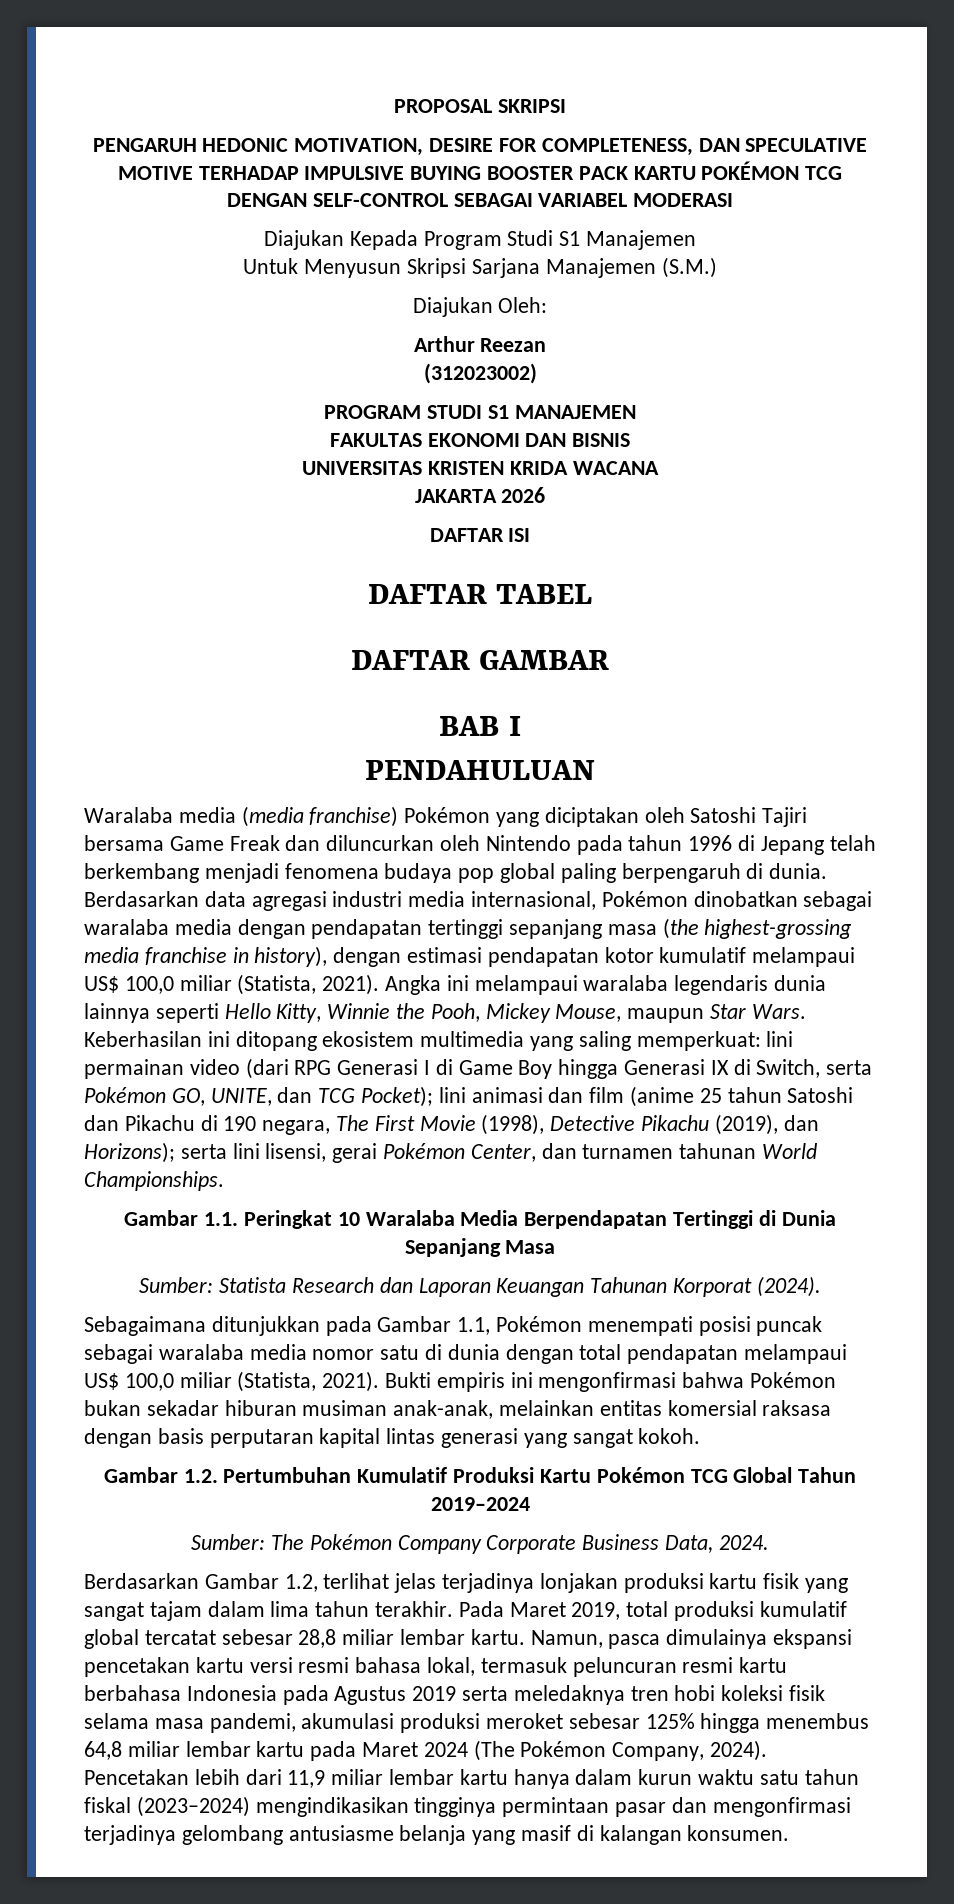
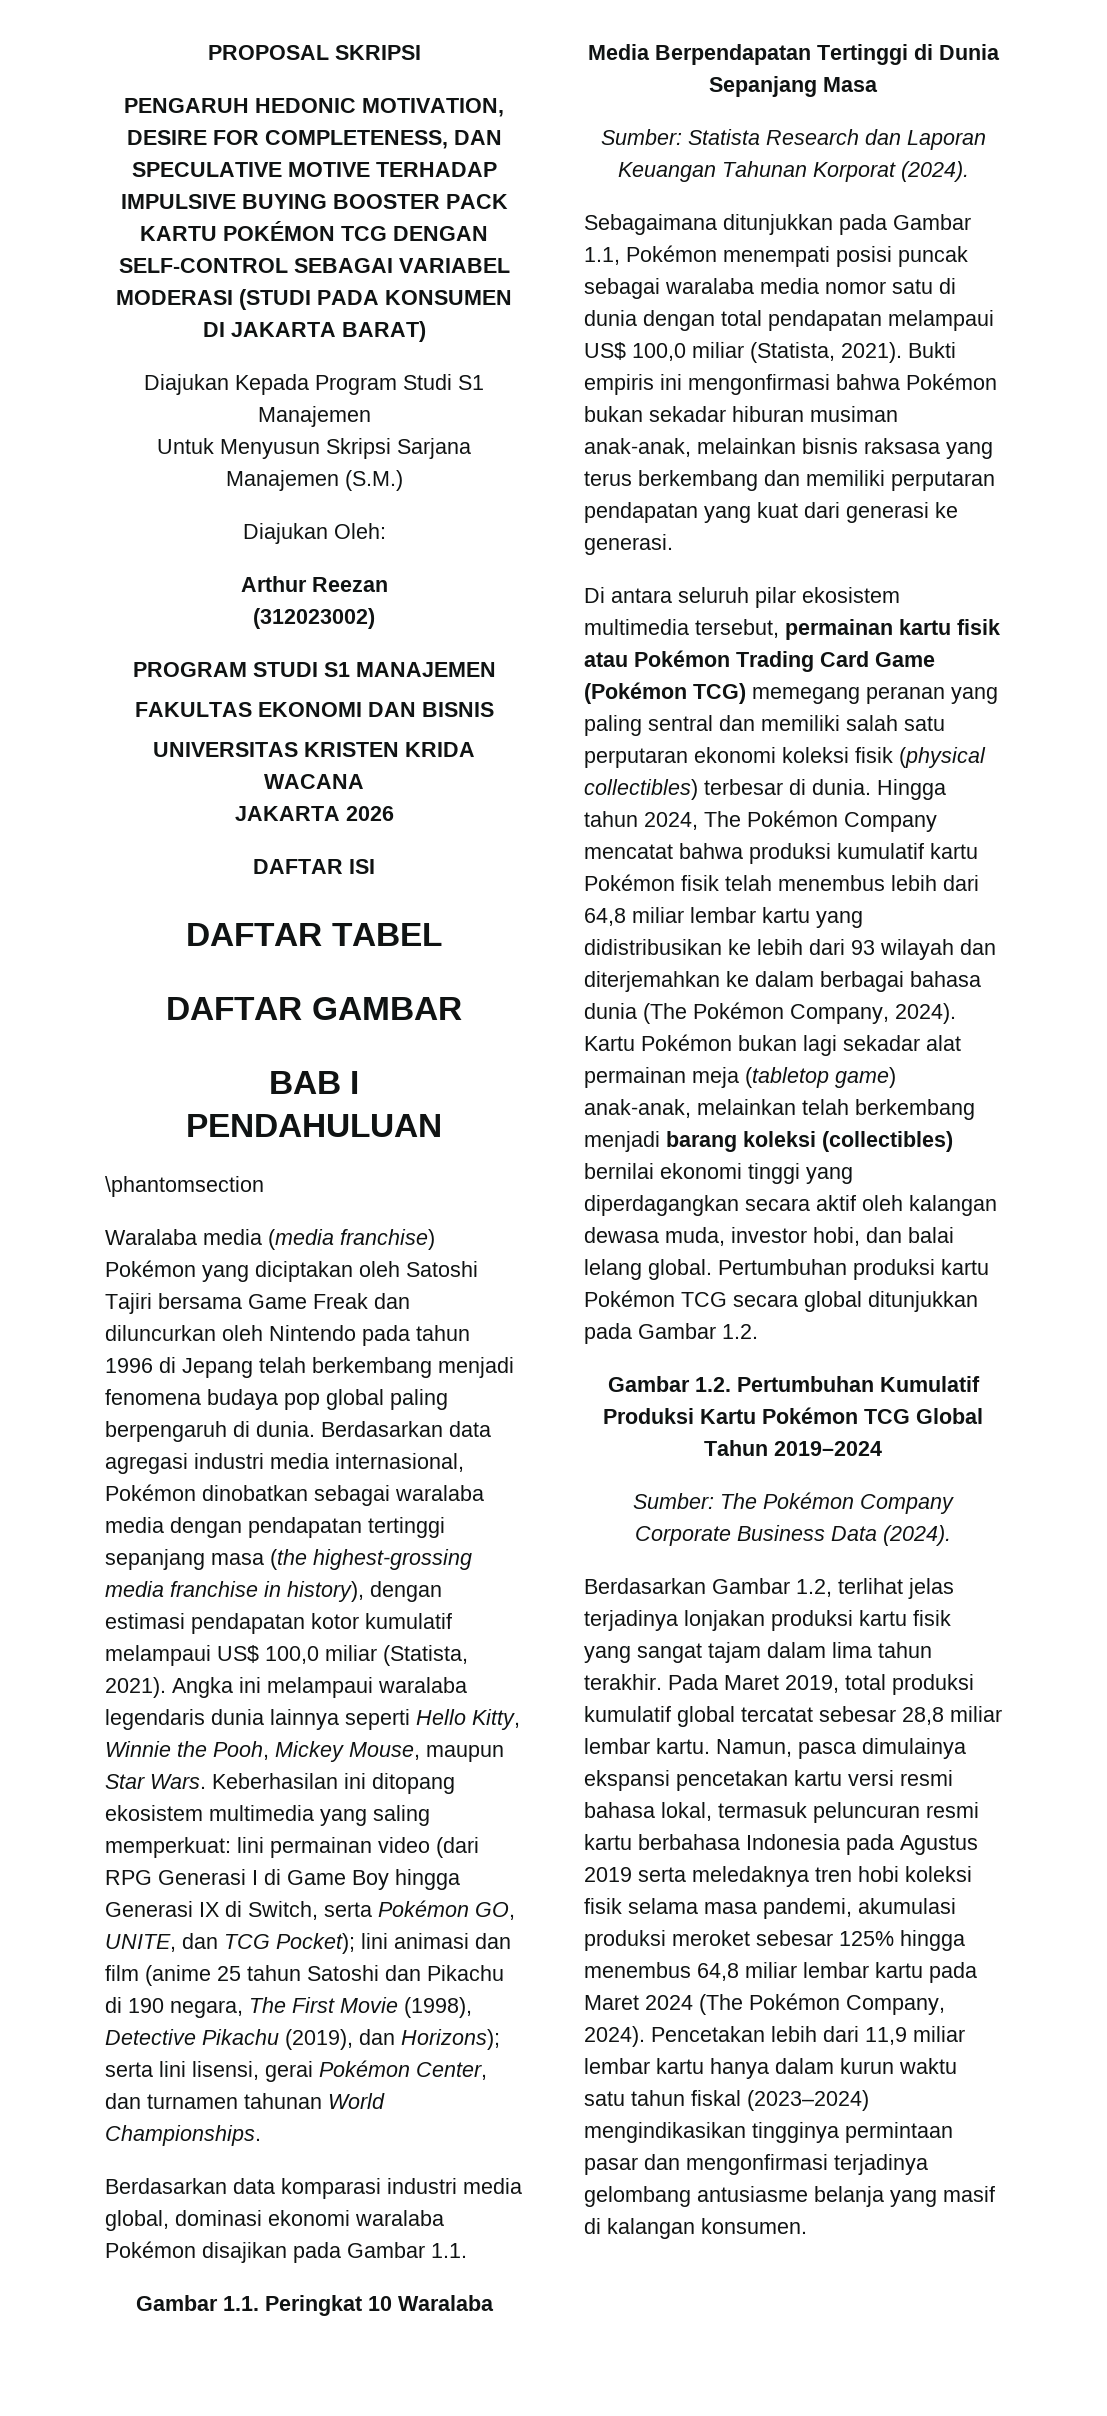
- PENGARUH HEDONIC MOTIVATION, DESIRE FOR COMPLETENESS, DAN SPECULATIVE MOTIVE TERHADAP IMPULSIVE BUYING BOOSTER PACK KARTU POKÉMON TCG DENGAN SELF-CONTROL SEBAGAI VARIABEL MODERASI
+ PENGARUH HEDONIC MOTIVATION, DESIRE FOR COMPLETENESS, DAN SPECULATIVE MOTIVE TERHADAP IMPULSIVE BUYING BOOSTER PACK KARTU POKÉMON TCG DENGAN SELF-CONTROL SEBAGAI VARIABEL MODERASI (STUDI PADA KONSUMEN DI JAKARTA BARAT)
+ \phantomsection
+ Berdasarkan data komparasi industri media global, dominasi ekonomi waralaba Pokémon disajikan pada Gambar 1.1.
- Bukti empiris ini mengonfirmasi bahwa Pokémon bukan sekadar hiburan musiman anak-anak, melainkan entitas komersial raksasa dengan basis perputaran kapital lintas generasi yang sangat kokoh.
+ Bukti empiris ini mengonfirmasi bahwa Pokémon bukan sekadar hiburan musiman anak-anak, melainkan bisnis raksasa yang terus berkembang dan memiliki perputaran pendapatan yang kuat dari generasi ke generasi.
+ Di antara seluruh pilar ekosistem multimedia tersebut, permainan kartu fisik atau Pokémon Trading Card Game (Pokémon TCG) memegang peranan yang paling sentral dan memiliki salah satu perputaran ekonomi koleksi fisik (physical collectibles) terbesar di dunia. Hingga tahun 2024, The Pokémon Company mencatat bahwa produksi kumulatif kartu Pokémon fisik telah menembus lebih dari 64,8 miliar lembar kartu yang didistribusikan ke lebih dari 93 wilayah dan diterjemahkan ke dalam berbagai bahasa dunia (The Pokémon Company, 2024). Kartu Pokémon bukan lagi sekadar alat permainan meja (tabletop game) anak-anak, melainkan telah berkembang menjadi barang koleksi (collectibles) bernilai ekonomi tinggi yang diperdagangkan secara aktif oleh kalangan dewasa muda, investor hobi, dan balai lelang global. Pertumbuhan produksi kartu Pokémon TCG secara global ditunjukkan pada Gambar 1.2.
- Sumber: The Pokémon Company Corporate Business Data, 2024.
+ Sumber: The Pokémon Company Corporate Business Data (2024).

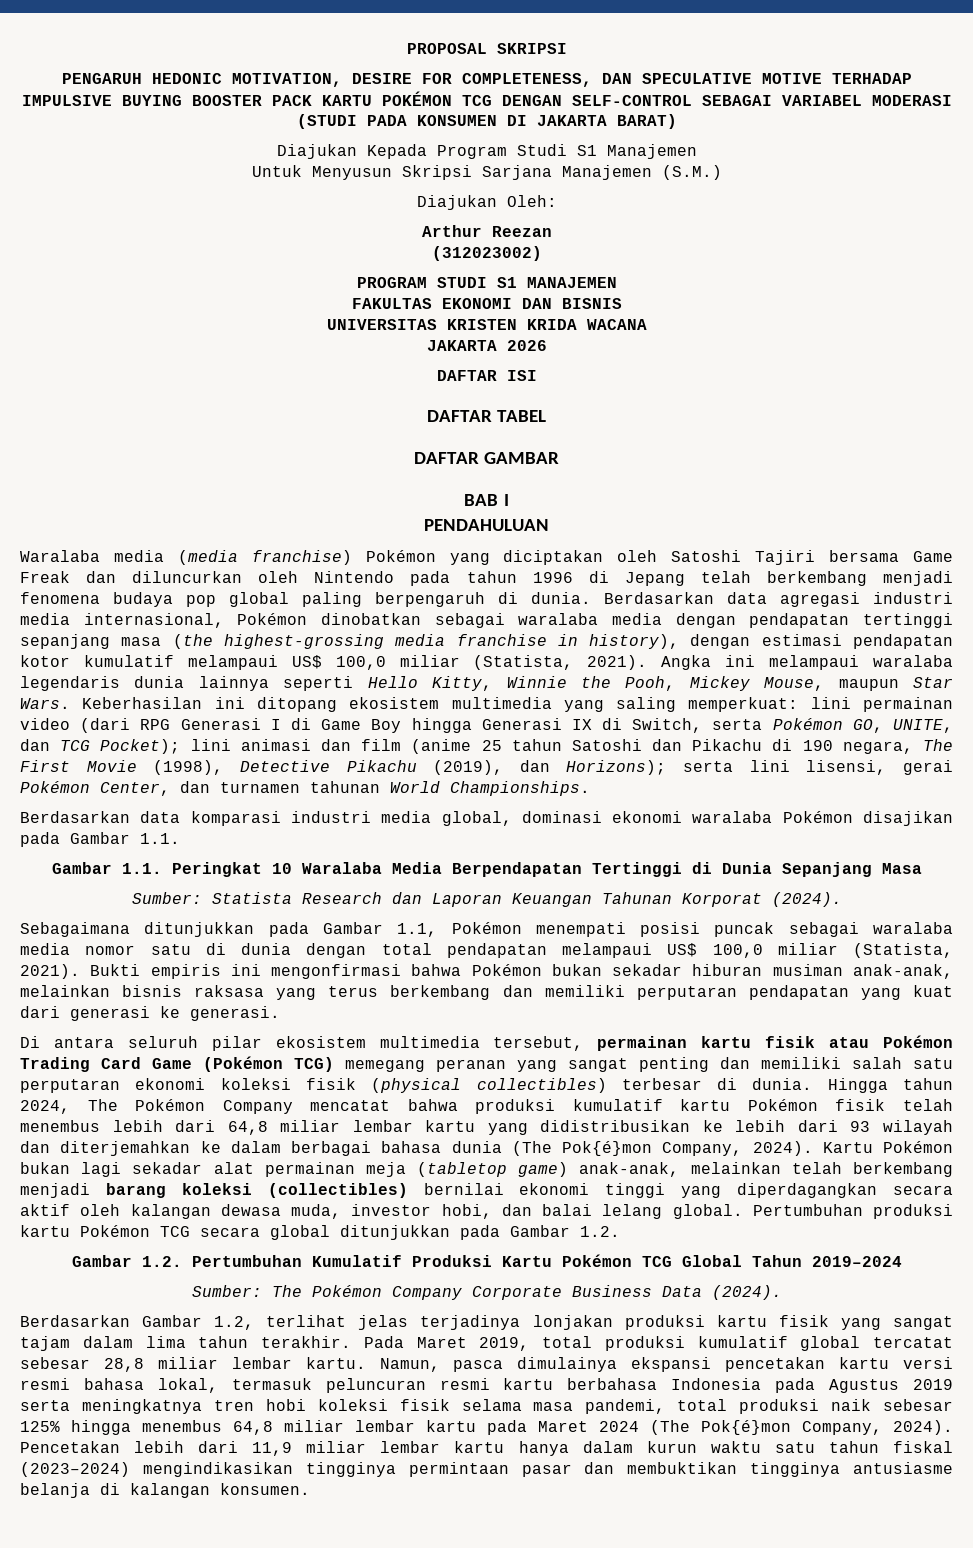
- \phantomsection
- Di antara seluruh pilar ekosistem multimedia tersebut, permainan kartu fisik atau Pokémon Trading Card Game (Pokémon TCG) memegang peranan yang paling sentral dan memiliki salah satu perputaran ekonomi koleksi fisik (physical collectibles) terbesar di dunia.
+ Di antara seluruh pilar ekosistem multimedia tersebut, permainan kartu fisik atau Pokémon Trading Card Game (Pokémon TCG) memegang peranan yang sangat penting dan memiliki salah satu perputaran ekonomi koleksi fisik (physical collectibles) terbesar di dunia.
- Hingga tahun 2024, The Pokémon Company mencatat bahwa produksi kumulatif kartu Pokémon fisik telah menembus lebih dari 64,8 miliar lembar kartu yang didistribusikan ke lebih dari 93 wilayah dan diterjemahkan ke dalam berbagai bahasa dunia (The Pokémon Company, 2024).
+ Hingga tahun 2024, The Pokémon Company mencatat bahwa produksi kumulatif kartu Pokémon fisik telah menembus lebih dari 64,8 miliar lembar kartu yang didistribusikan ke lebih dari 93 wilayah dan diterjemahkan ke dalam berbagai bahasa dunia (The Pok{é}mon Company, 2024).
- Namun, pasca dimulainya ekspansi pencetakan kartu versi resmi bahasa lokal, termasuk peluncuran resmi kartu berbahasa Indonesia pada Agustus 2019 serta meledaknya tren hobi koleksi fisik selama masa pandemi, akumulasi produksi meroket sebesar 125% hingga menembus 64,8 miliar lembar kartu pada Maret 2024 (The Pokémon Company, 2024).
+ Namun, pasca dimulainya ekspansi pencetakan kartu versi resmi bahasa lokal, termasuk peluncuran resmi kartu berbahasa Indonesia pada Agustus 2019 serta meningkatnya tren hobi koleksi fisik selama masa pandemi, total produksi naik sebesar 125% hingga menembus 64,8 miliar lembar kartu pada Maret 2024 (The Pok{é}mon Company, 2024).
- Pencetakan lebih dari 11,9 miliar lembar kartu hanya dalam kurun waktu satu tahun fiskal (2023–2024) mengindikasikan tingginya permintaan pasar dan mengonfirmasi terjadinya gelombang antusiasme belanja yang masif di kalangan konsumen.
+ Pencetakan lebih dari 11,9 miliar lembar kartu hanya dalam kurun waktu satu tahun fiskal (2023–2024) mengindikasikan tingginya permintaan pasar dan membuktikan tingginya antusiasme belanja di kalangan konsumen.

